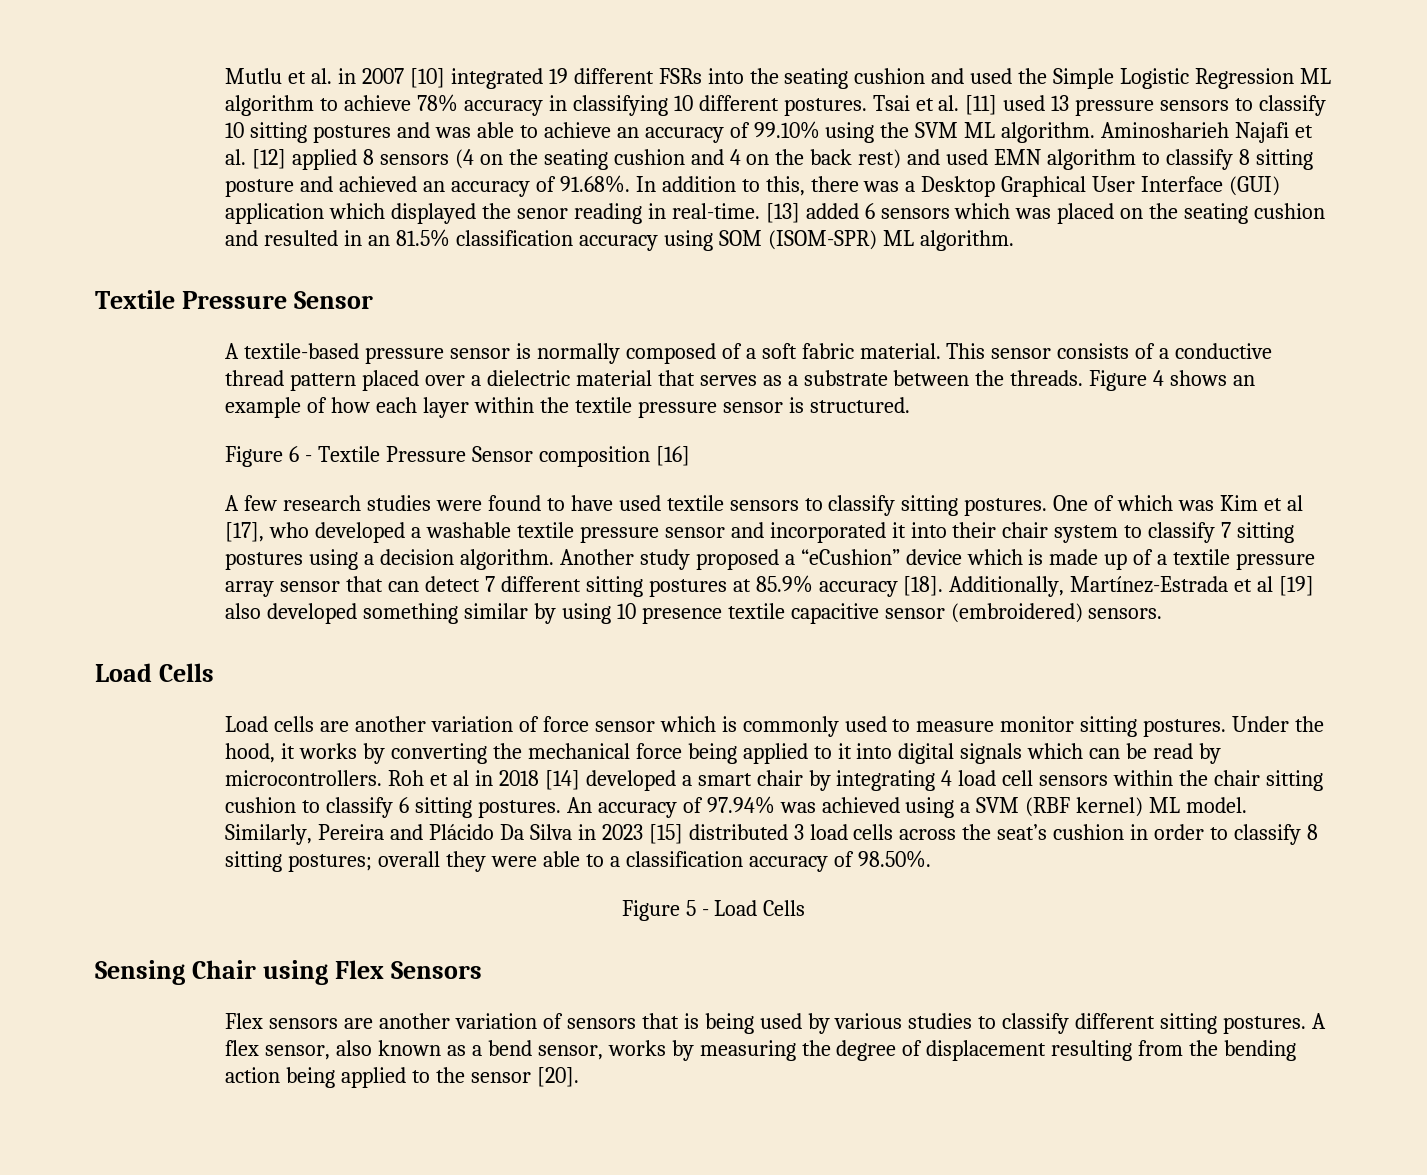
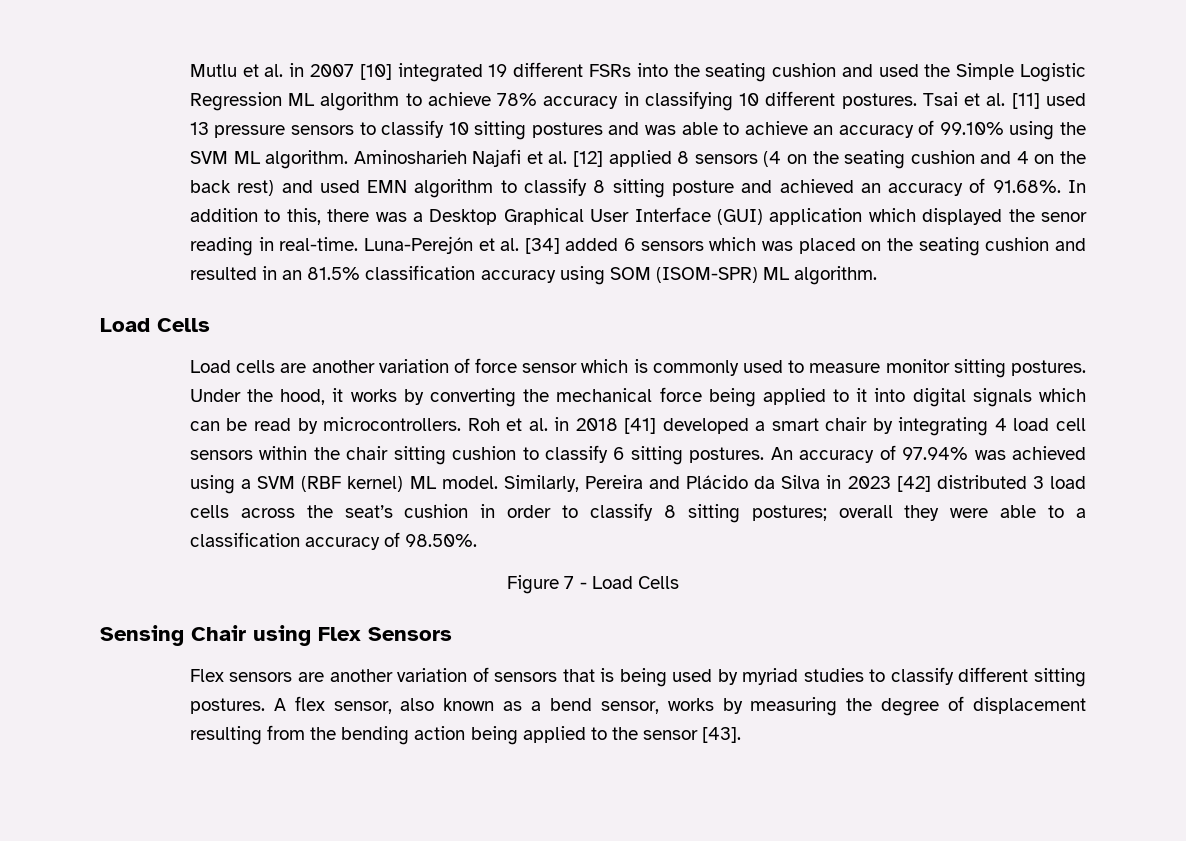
- [13] added 6 sensors which was placed on the seating cushion and resulted in an 81.5% classification accuracy using SOM (ISOM-SPR) ML algorithm.
- Textile Pressure Sensor
- A textile-based pressure sensor is normally composed of a soft fabric material. This sensor consists of a conductive thread pattern placed over a dielectric material that serves as a substrate between the threads. Figure 4 shows an example of how each layer within the textile pressure sensor is structured.
- Figure 6 - Textile Pressure Sensor composition [16]
- A few research studies were found to have used textile sensors to classify sitting postures. One of which was Kim et al [17], who developed a washable textile pressure sensor and incorporated it into their chair system to classify 7 sitting postures using a decision algorithm. Another study proposed a “eCushion” device which is made up of a textile pressure array sensor that can detect 7 different sitting postures at 85.9% accuracy [18]. Additionally, Martínez-Estrada et al [19] also developed something similar by using 10 presence textile capacitive sensor (embroidered) sensors.
+ Luna-Perejón et al. [34] added 6 sensors which was placed on the seating cushion and resulted in an 81.5% classification accuracy using SOM (ISOM-SPR) ML algorithm.
- Roh et al in 2018 [14] developed a smart chair by integrating 4 load cell sensors within the chair sitting cushion to classify 6 sitting postures.
+ Roh et al. in 2018 [41] developed a smart chair by integrating 4 load cell sensors within the chair sitting cushion to classify 6 sitting postures.
- Similarly, Pereira and Plácido Da Silva in 2023 [15] distributed 3 load cells across the seat’s cushion in order to classify 8 sitting postures; overall they were able to a classification accuracy of 98.50%.
+ Similarly, Pereira and Plácido da Silva in 2023 [42] distributed 3 load cells across the seat’s cushion in order to classify 8 sitting postures; overall they were able to a classification accuracy of 98.50%.
- Figure 5 - Load Cells
+ Figure 7 - Load Cells
- Flex sensors are another variation of sensors that is being used by various studies to classify different sitting postures.
+ Flex sensors are another variation of sensors that is being used by myriad studies to classify different sitting postures.
- A flex sensor, also known as a bend sensor, works by measuring the degree of displacement resulting from the bending action being applied to the sensor [20].
+ A flex sensor, also known as a bend sensor, works by measuring the degree of displacement resulting from the bending action being applied to the sensor [43].

